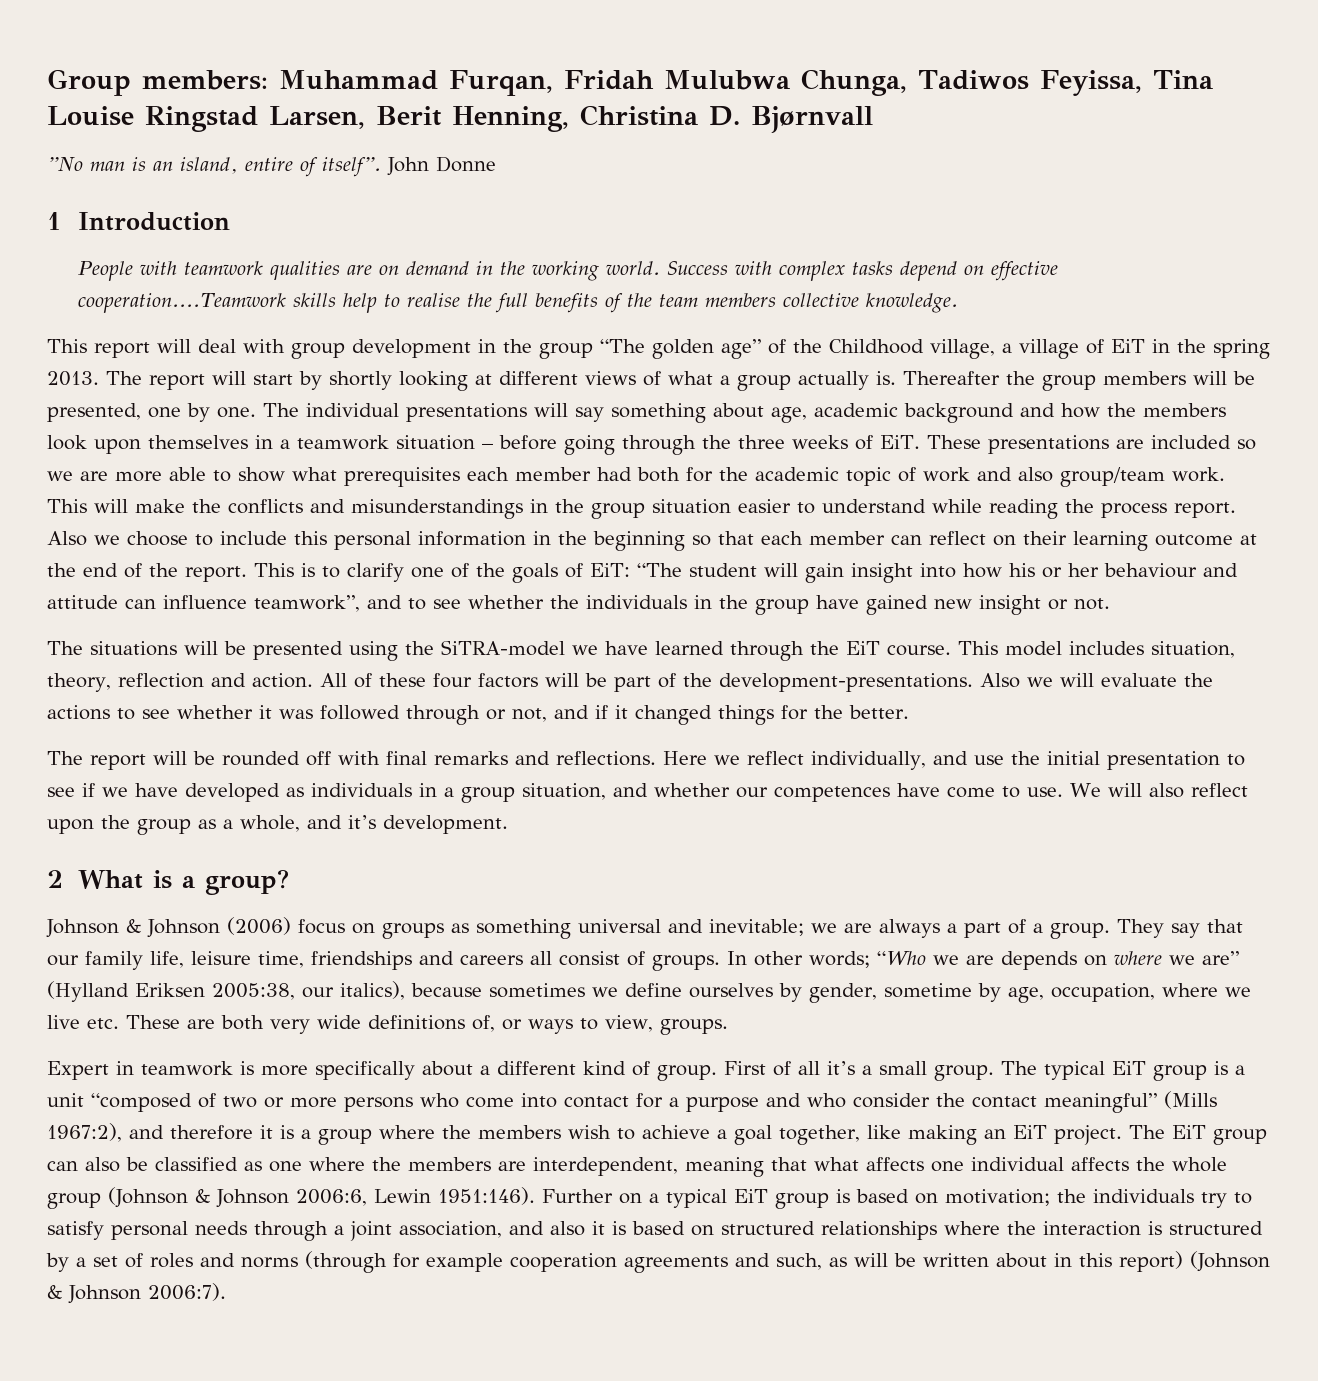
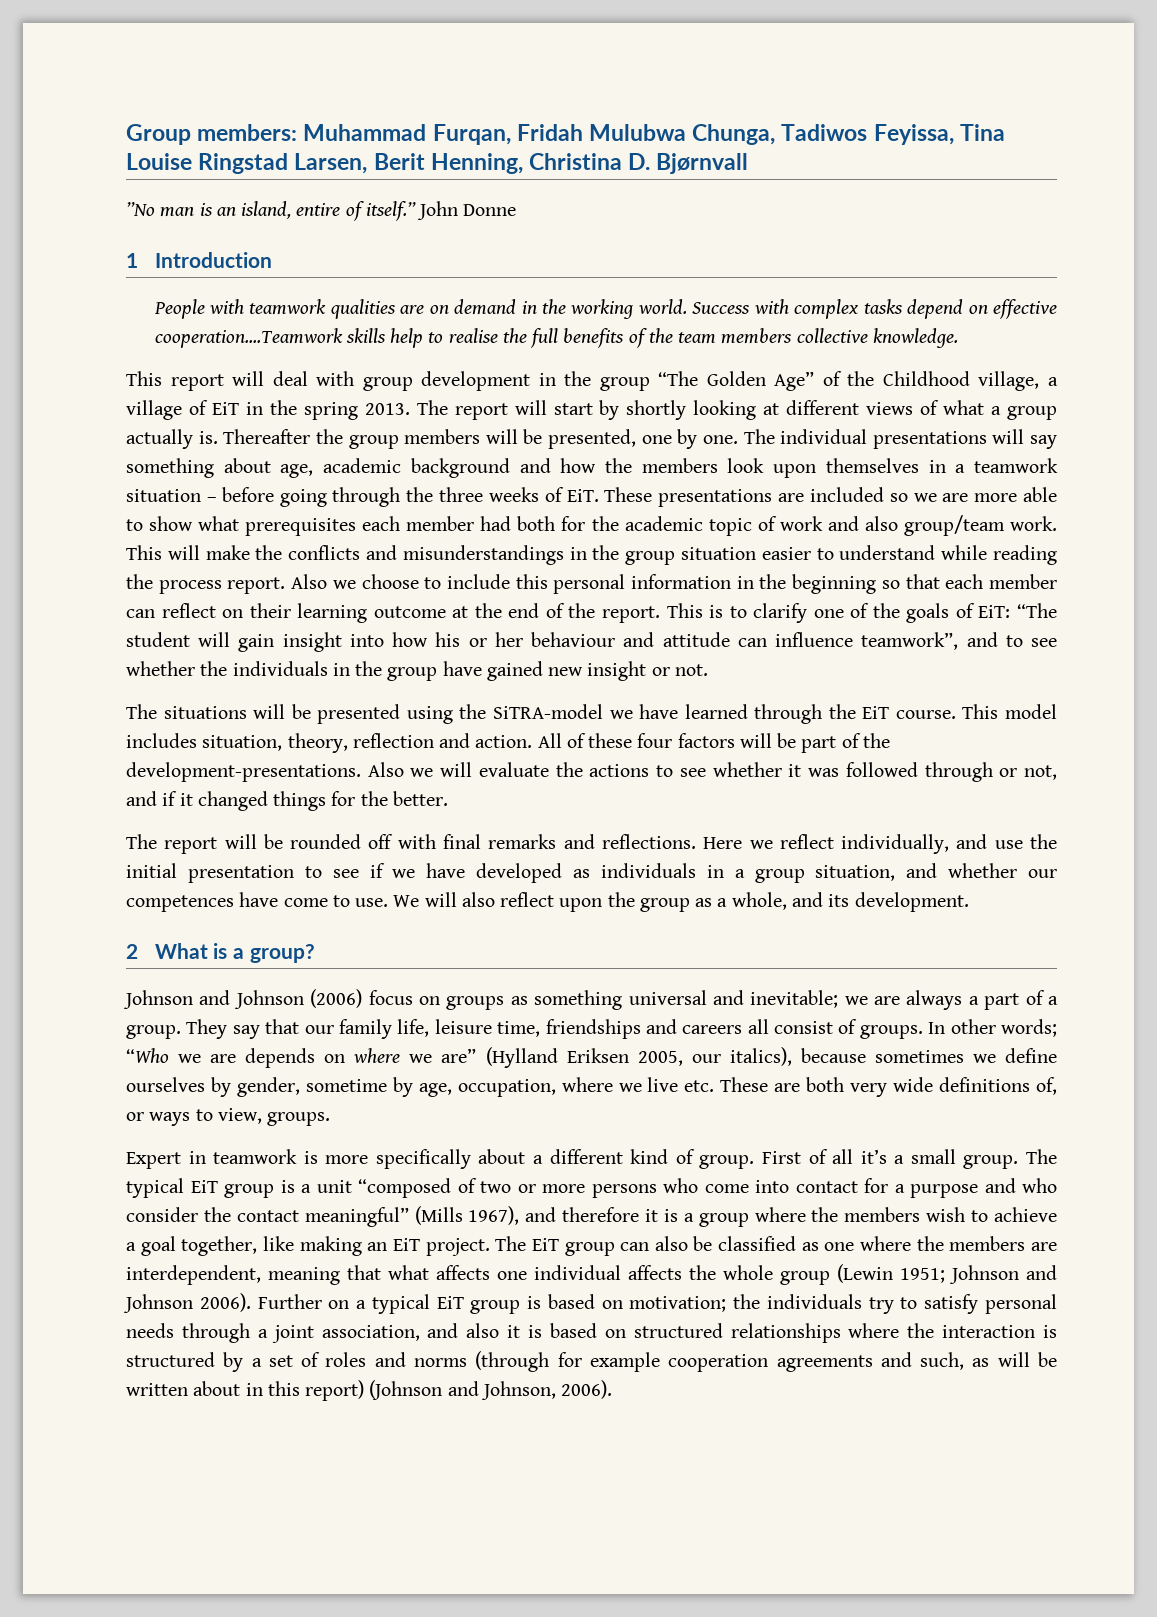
- ”No man is an island, entire of itself”.
+ ”No man is an island, entire of itself.”
- This report will deal with group development in the group “The golden age” of the Childhood village, a village of EiT in the spring 2013.
+ This report will deal with group development in the group “The Golden Age” of the Childhood village, a village of EiT in the spring 2013.
- We will also reflect upon the group as a whole, and it’s development.
+ We will also reflect upon the group as a whole, and its development.
- Johnson & Johnson (2006) focus on groups as something universal and inevitable; we are always a part of a group.
+ Johnson and Johnson (2006) focus on groups as something universal and inevitable; we are always a part of a group.
- In other words; “Who we are depends on where we are” (Hylland Eriksen 2005:38, our italics), because sometimes we define ourselves by gender, sometime by age, occupation, where we live etc. These are both very wide definitions of, or ways to view, groups.
+ In other words; “Who we are depends on where we are” (Hylland Eriksen 2005, our italics), because sometimes we define ourselves by gender, sometime by age, occupation, where we live etc. These are both very wide definitions of, or ways to view, groups.
- The typical EiT group is a unit “composed of two or more persons who come into contact for a purpose and who consider the contact meaningful” (Mills 1967:2), and therefore it is a group where the members wish to achieve a goal together, like making an EiT project.
+ The typical EiT group is a unit “composed of two or more persons who come into contact for a purpose and who consider the contact meaningful” (Mills 1967), and therefore it is a group where the members wish to achieve a goal together, like making an EiT project.
- The EiT group can also be classified as one where the members are interdependent, meaning that what affects one individual affects the whole group (Johnson & Johnson 2006:6, Lewin 1951:146).
+ The EiT group can also be classified as one where the members are interdependent, meaning that what affects one individual affects the whole group (Lewin 1951; Johnson and Johnson 2006).
- Further on a typical EiT group is based on motivation; the individuals try to satisfy personal needs through a joint association, and also it is based on structured relationships where the interaction is structured by a set of roles and norms (through for example cooperation agreements and such, as will be written about in this report) (Johnson & Johnson 2006:7).
+ Further on a typical EiT group is based on motivation; the individuals try to satisfy personal needs through a joint association, and also it is based on structured relationships where the interaction is structured by a set of roles and norms (through for example cooperation agreements and such, as will be written about in this report) (Johnson and Johnson, 2006).

